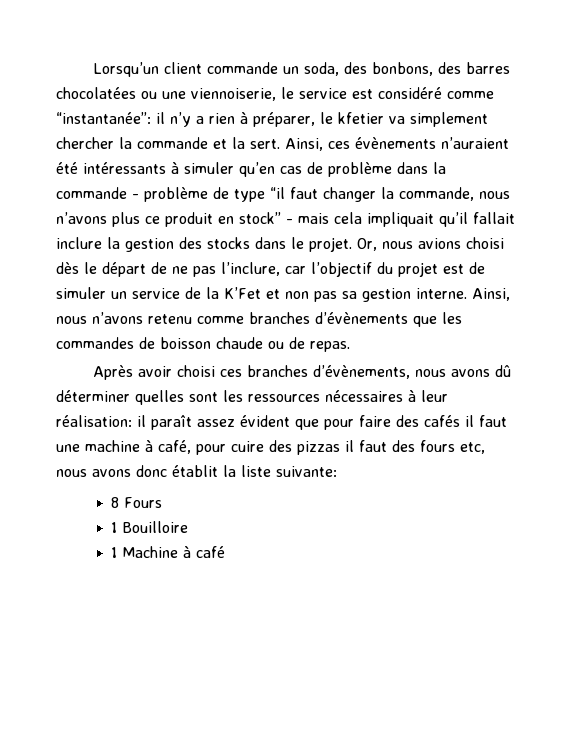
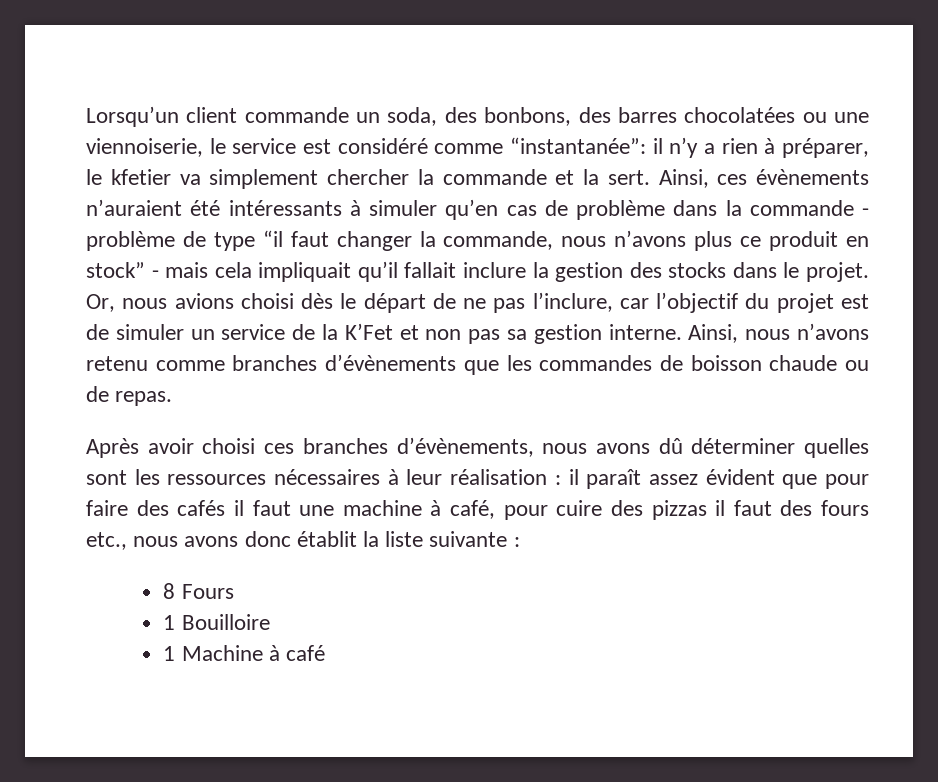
- Après avoir choisi ces branches d’évènements, nous avons dû déterminer quelles sont les ressources nécessaires à leur réalisation: il paraît assez évident que pour faire des cafés il faut une machine à café, pour cuire des pizzas il faut des fours etc, nous avons donc établit la liste suivante:
+ Après avoir choisi ces branches d’évènements, nous avons dû déterminer quelles sont les ressources nécessaires à leur réalisation : il paraît assez évident que pour faire des cafés il faut une machine à café, pour cuire des pizzas il faut des fours etc., nous avons donc établit la liste suivante :

